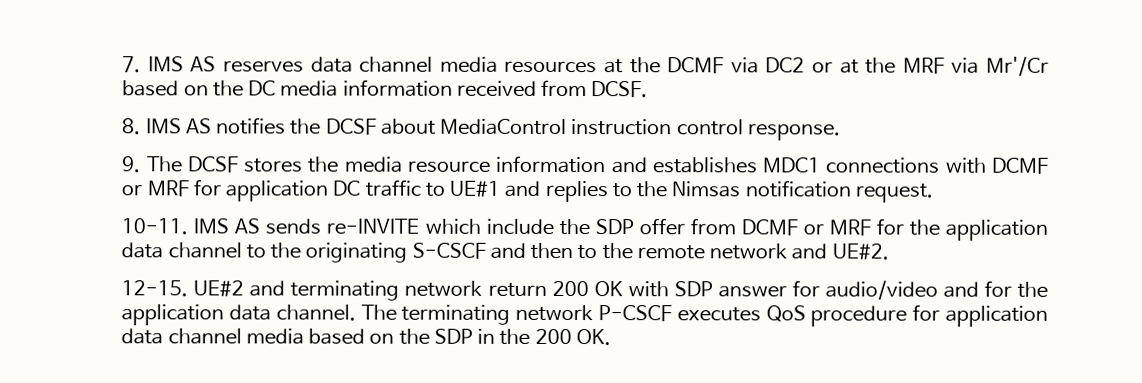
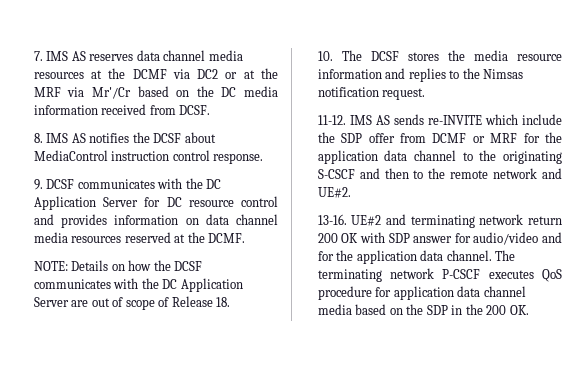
- 9. The DCSF stores the media resource information and establishes MDC1 connections with DCMF or MRF for application DC traffic to UE#1 and replies to the Nimsas notification request.
+ 9. DCSF communicates with the DC Application Server for DC resource control and provides information on data channel media resources reserved at the DCMF.
+ NOTE: Details on how the DCSF communicates with the DC Application Server are out of scope of Release 18.
+ 10. The DCSF stores the media resource information and replies to the Nimsas notification request.
- 10-11.
+ 11-12.
- 12-15.
+ 13-16.

